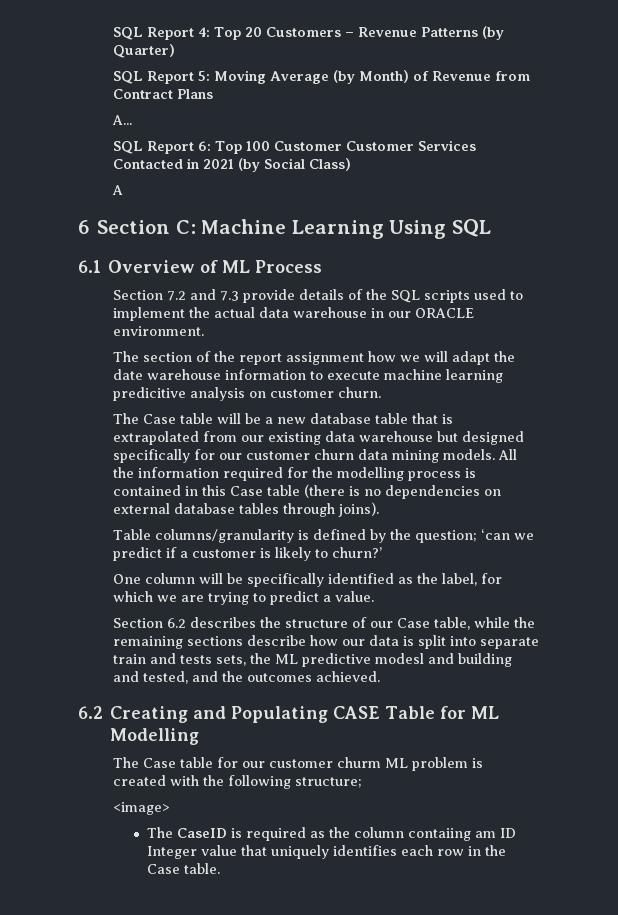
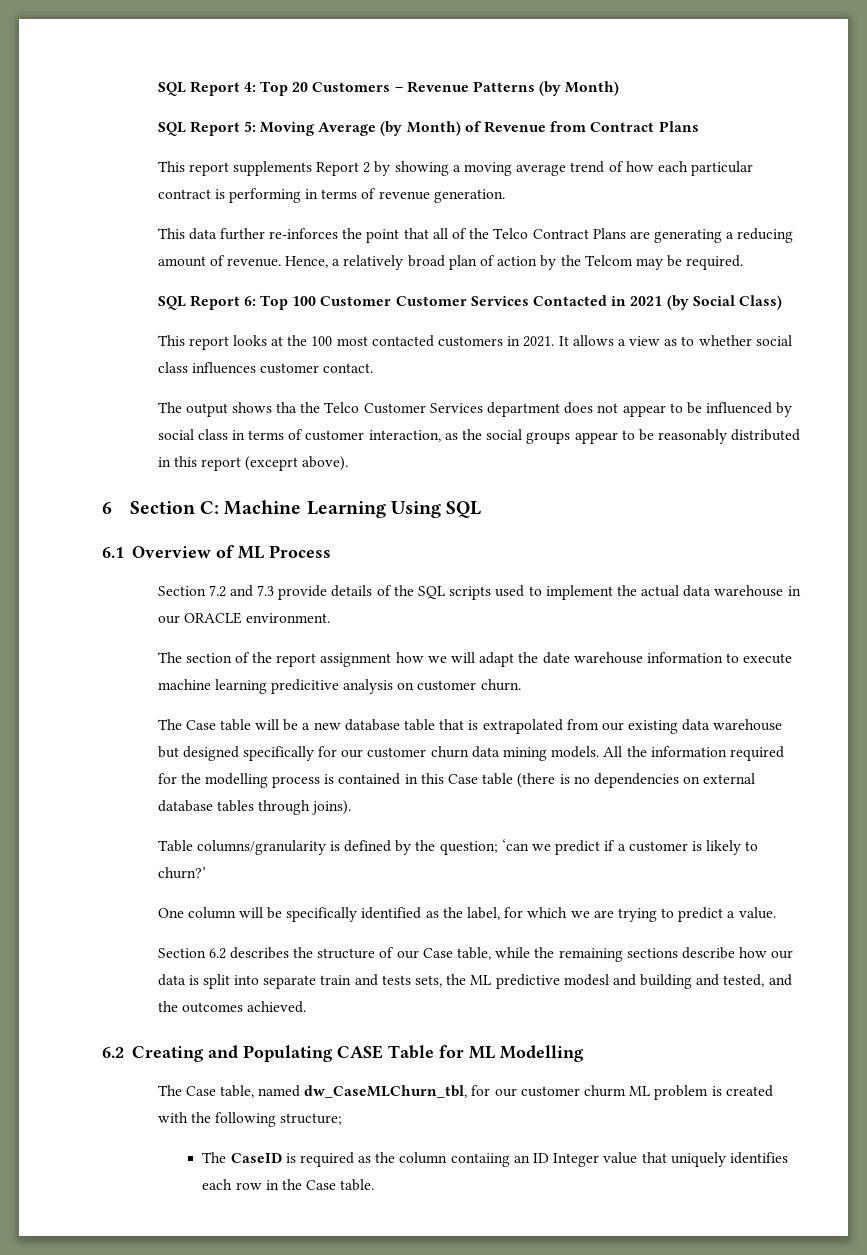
- SQL Report 4: Top 20 Customers – Revenue Patterns (by Quarter)
+ SQL Report 4: Top 20 Customers – Revenue Patterns (by Month)
- A...
+ This report supplements Report 2 by showing a moving average trend of how each particular contract is performing in terms of revenue generation.
+ This data further re-inforces the point that all of the Telco Contract Plans are generating a reducing amount of revenue. Hence, a relatively broad plan of action by the Telcom may be required.
- A
+ This report looks at the 100 most contacted customers in 2021. It allows a view as to whether social class influences customer contact.
+ The output shows tha the Telco Customer Services department does not appear to be influenced by social class in terms of customer interaction, as the social groups appear to be reasonably distributed in this report (exceprt above).
- The Case table for our customer churm ML problem is created with the following structure;
+ The Case table, named dw_CaseMLChurn_tbl, for our customer churm ML problem is created with the following structure;
- <image>
- The CaseID is required as the column contaiing am ID Integer value that uniquely identifies each row in the Case table.
+ The CaseID is required as the column contaiing an ID Integer value that uniquely identifies each row in the Case table.

